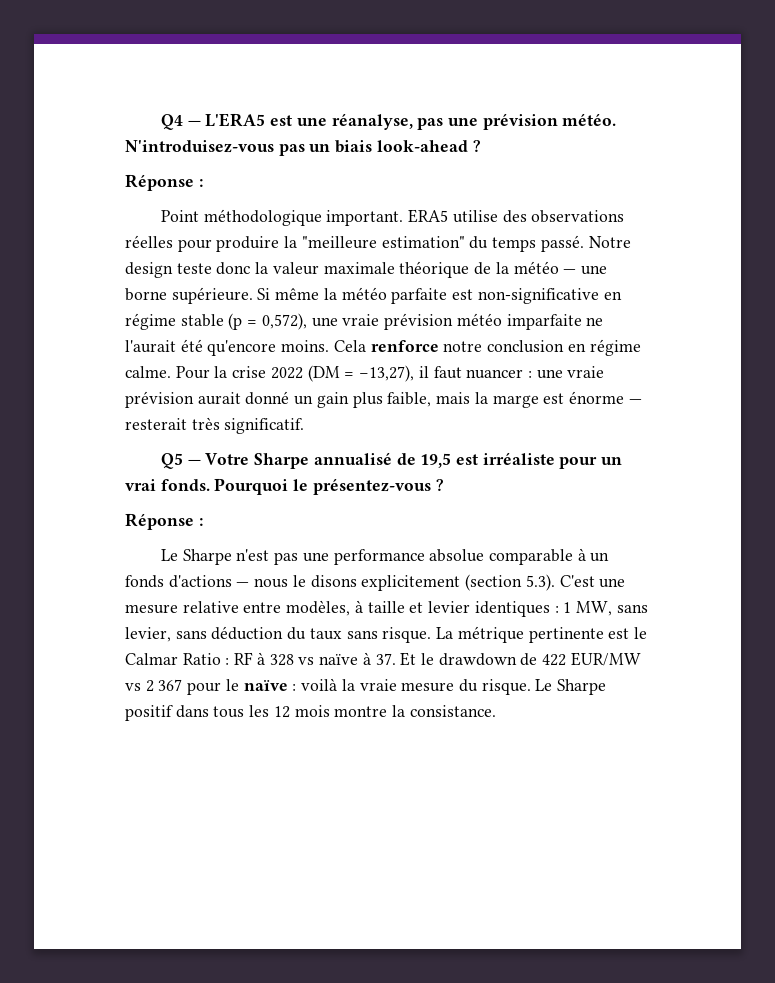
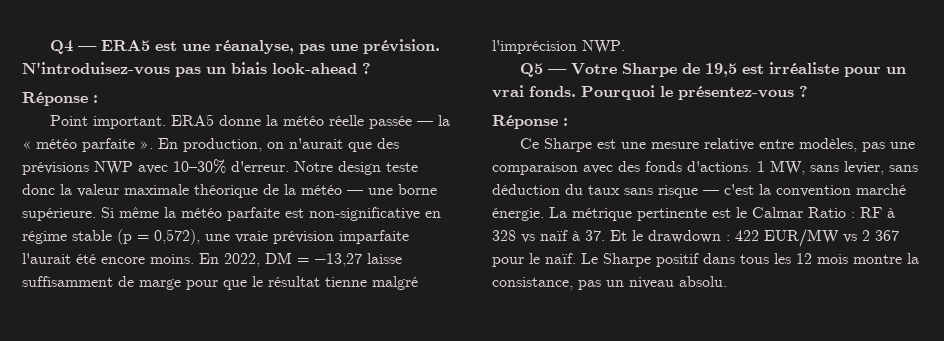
- Q4 — L'ERA5 est une réanalyse, pas une prévision météo.
+ Q4 — ERA5 est une réanalyse, pas une prévision.
- Point méthodologique important.
+ Point important.
- ERA5 utilise des observations réelles pour produire la "meilleure estimation" du temps passé.
+ ERA5 donne la météo réelle passée — la « météo parfaite ». En production, on n'aurait que des prévisions NWP avec 10–30% d'erreur.
- Si même la météo parfaite est non-significative en régime stable (p = 0,572), une vraie prévision météo imparfaite ne l'aurait été qu'encore moins. Cela renforce notre conclusion en régime calme. Pour la crise 2022 (DM = −13,27), il faut nuancer : une vraie prévision aurait donné un gain plus faible, mais la marge est énorme — resterait très significatif.
+ Si même la météo parfaite est non-significative en régime stable (p = 0,572), une vraie prévision imparfaite l'aurait été encore moins. En 2022, DM = −13,27 laisse suffisamment de marge pour que le résultat tienne malgré l'imprécision NWP.
- Q5 — Votre Sharpe annualisé de 19,5 est irréaliste pour un vrai fonds.
+ Q5 — Votre Sharpe de 19,5 est irréaliste pour un vrai fonds.
- Le Sharpe n'est pas une performance absolue comparable à un fonds d'actions — nous le disons explicitement (section 5.3). C'est une mesure relative entre modèles, à taille et levier identiques : 1 MW, sans levier, sans déduction du taux sans risque.
+ Ce Sharpe est une mesure relative entre modèles, pas une comparaison avec des fonds d'actions. 1 MW, sans levier, sans déduction du taux sans risque — c'est la convention marché énergie.
- La métrique pertinente est le Calmar Ratio : RF à 328 vs naïve à 37. Et le drawdown de 422 EUR/MW vs 2 367 pour le naïve : voilà la vraie mesure du risque.
+ La métrique pertinente est le Calmar Ratio : RF à 328 vs naïf à 37. Et le drawdown : 422 EUR/MW vs 2 367 pour le naïf.
- Le Sharpe positif dans tous les 12 mois montre la consistance.
+ Le Sharpe positif dans tous les 12 mois montre la consistance, pas un niveau absolu.

